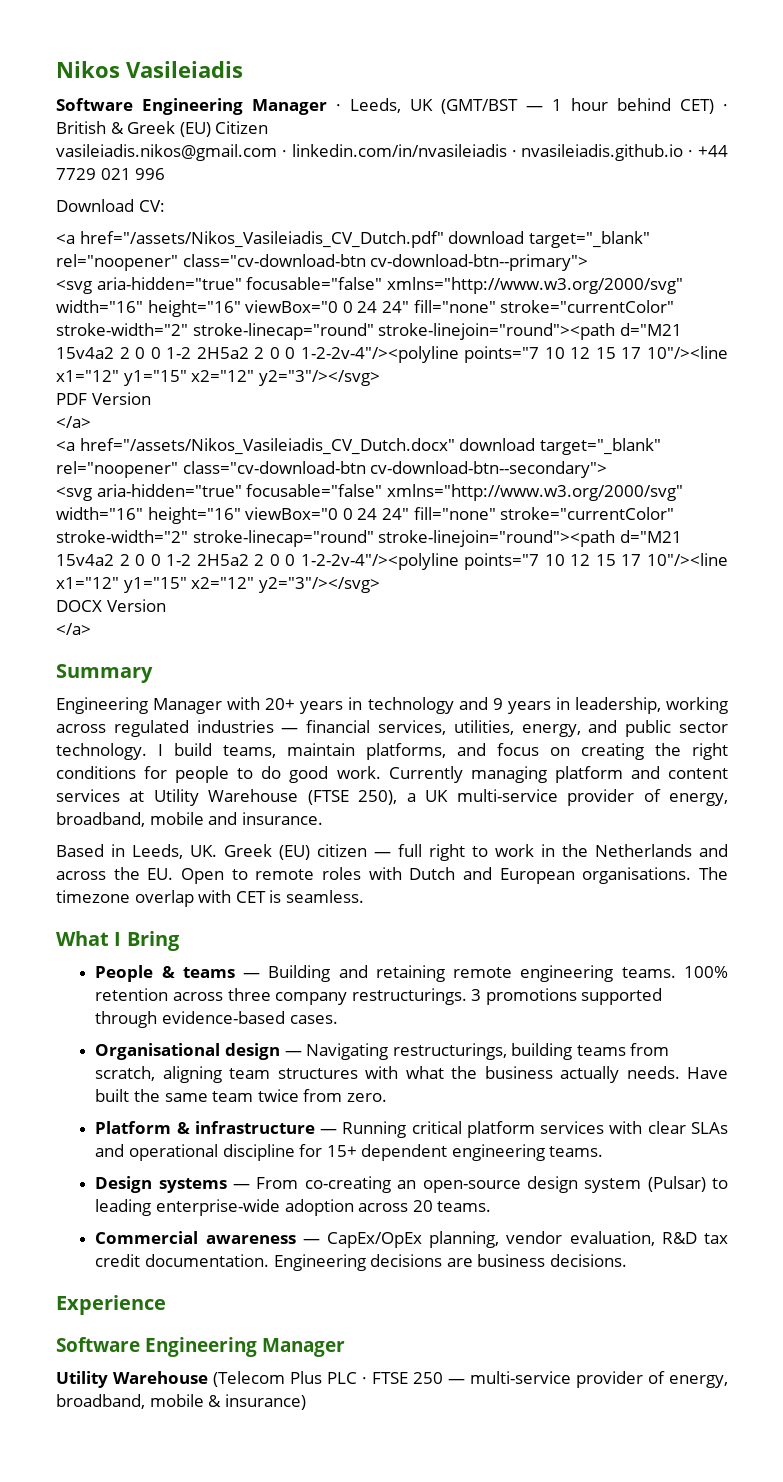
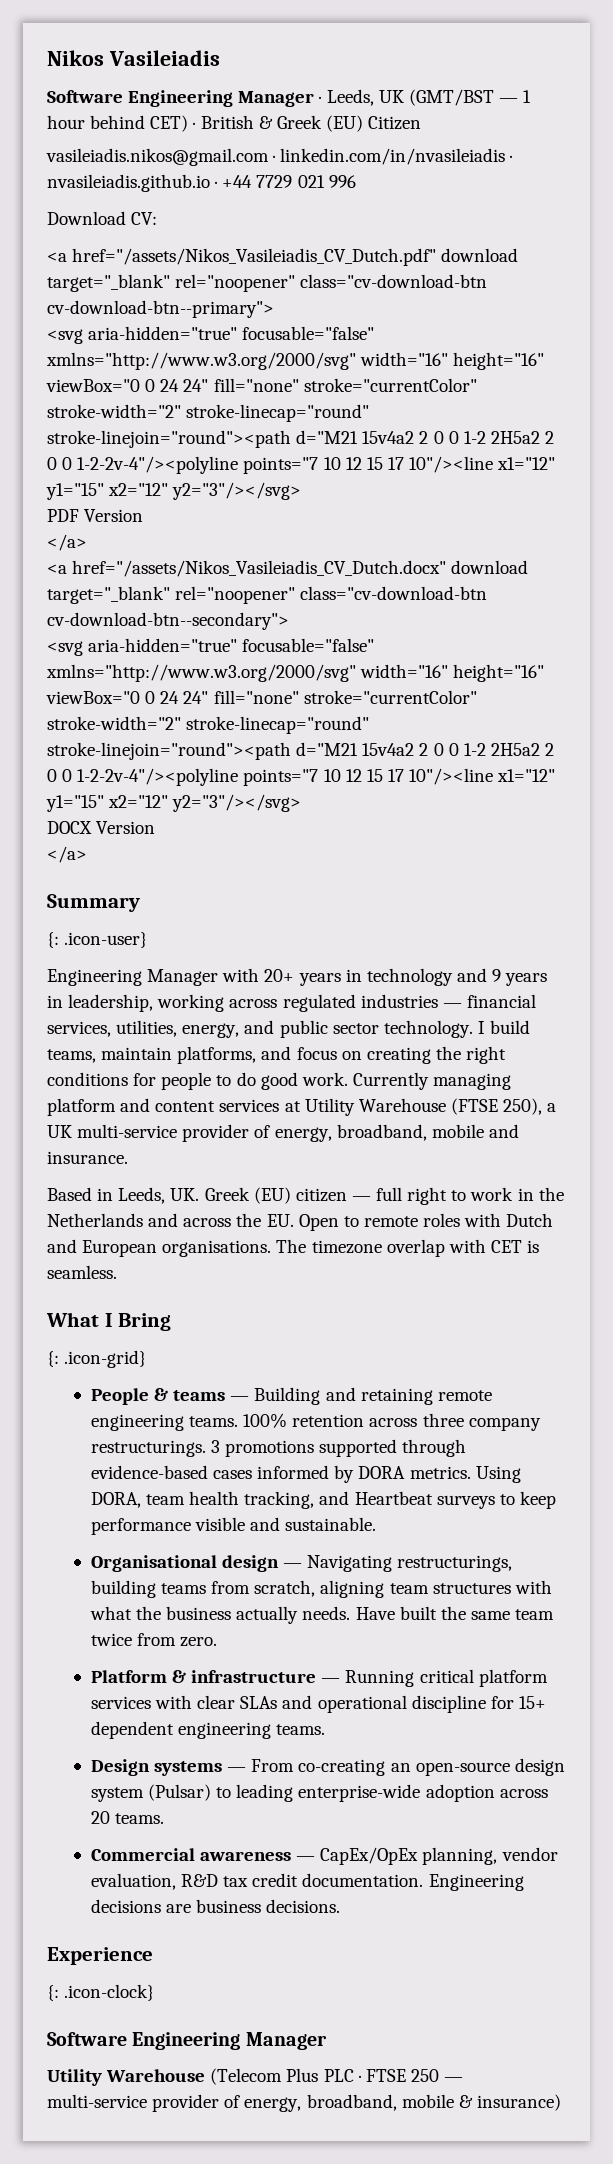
+ {: .icon-user}
+ {: .icon-grid}
- 3 promotions supported through evidence-based cases.
+ 3 promotions supported through evidence-based cases informed by DORA metrics. Using DORA, team health tracking, and Heartbeat surveys to keep performance visible and sustainable.
+ {: .icon-clock}

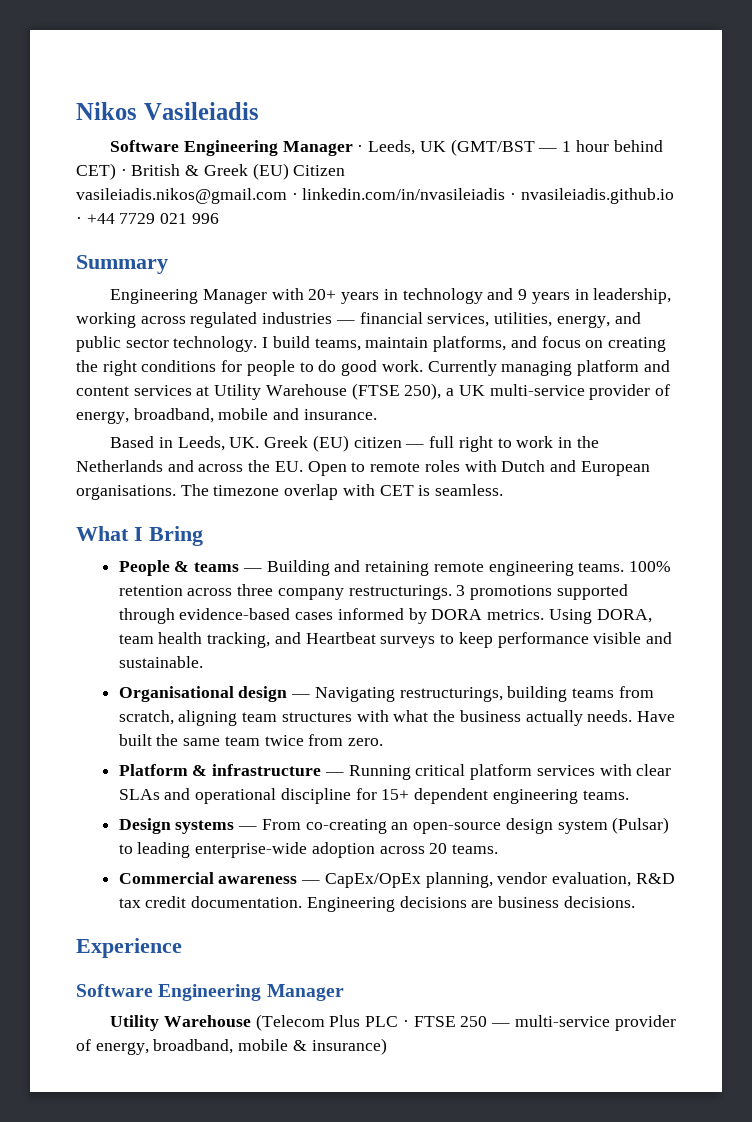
- Download CV:
- <a href="/assets/Nikos_Vasileiadis_CV_Dutch.pdf" download target="_blank" rel="noopener" class="cv-download-btn cv-download-btn--primary">
- <svg aria-hidden="true" focusable="false" xmlns="http://www.w3.org/2000/svg" width="16" height="16" viewBox="0 0 24 24" fill="none" stroke="currentColor" stroke-width="2" stroke-linecap="round" stroke-linejoin="round"><path d="M21 15v4a2 2 0 0 1-2 2H5a2 2 0 0 1-2-2v-4"/><polyline points="7 10 12 15 17 10"/><line x1="12" y1="15" x2="12" y2="3"/></svg>
- PDF Version
- </a>
- <a href="/assets/Nikos_Vasileiadis_CV_Dutch.docx" download target="_blank" rel="noopener" class="cv-download-btn cv-download-btn--secondary">
- <svg aria-hidden="true" focusable="false" xmlns="http://www.w3.org/2000/svg" width="16" height="16" viewBox="0 0 24 24" fill="none" stroke="currentColor" stroke-width="2" stroke-linecap="round" stroke-linejoin="round"><path d="M21 15v4a2 2 0 0 1-2 2H5a2 2 0 0 1-2-2v-4"/><polyline points="7 10 12 15 17 10"/><line x1="12" y1="15" x2="12" y2="3"/></svg>
- DOCX Version
- </a>
- {: .icon-user}
- {: .icon-grid}
- {: .icon-clock}

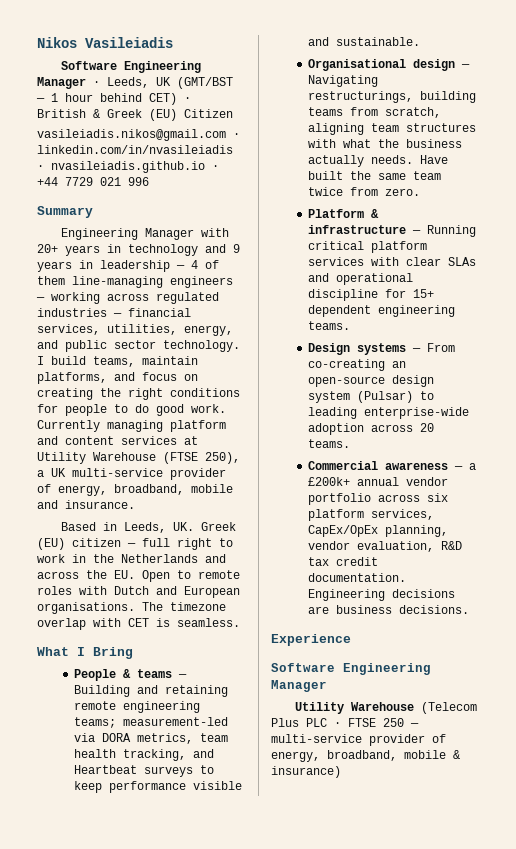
- Engineering Manager with 20+ years in technology and 9 years in leadership, working across regulated industries — financial services, utilities, energy, and public sector technology.
+ Engineering Manager with 20+ years in technology and 9 years in leadership — 4 of them line-managing engineers — working across regulated industries — financial services, utilities, energy, and public sector technology.
- People & teams — Building and retaining remote engineering teams. 100% retention across three company restructurings. 3 promotions supported through evidence-based cases informed by DORA metrics. Using DORA, team health tracking, and Heartbeat surveys to keep performance visible and sustainable.
+ People & teams — Building and retaining remote engineering teams; measurement-led via DORA metrics, team health tracking, and Heartbeat surveys to keep performance visible and sustainable.
- Commercial awareness — CapEx/OpEx planning, vendor evaluation, R&D tax credit documentation.
+ Commercial awareness — a £200k+ annual vendor portfolio across six platform services, CapEx/OpEx planning, vendor evaluation, R&D tax credit documentation.

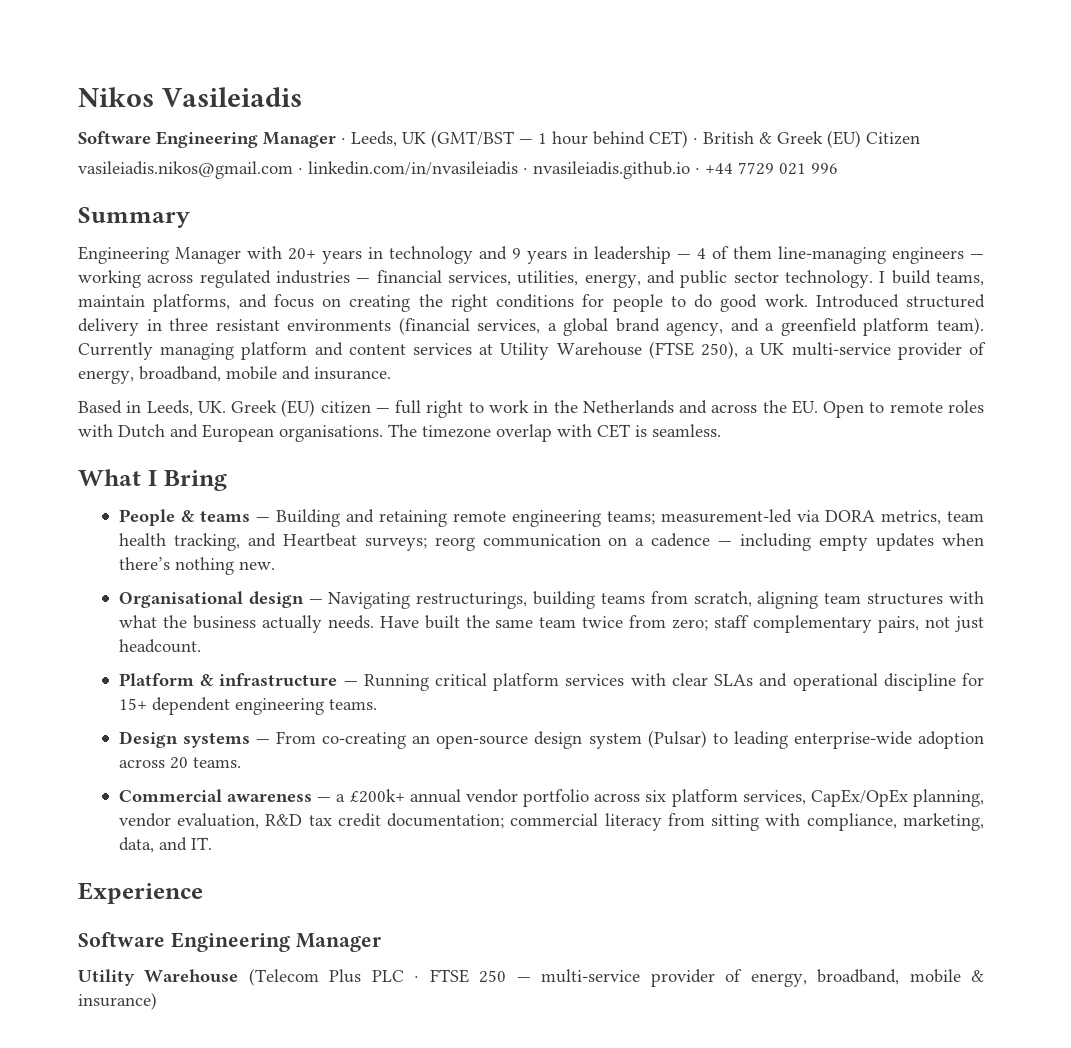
+ Introduced structured delivery in three resistant environments (financial services, a global brand agency, and a greenfield platform team).
- People & teams — Building and retaining remote engineering teams; measurement-led via DORA metrics, team health tracking, and Heartbeat surveys to keep performance visible and sustainable.
+ People & teams — Building and retaining remote engineering teams; measurement-led via DORA metrics, team health tracking, and Heartbeat surveys; reorg communication on a cadence — including empty updates when there’s nothing new.
- Have built the same team twice from zero.
+ Have built the same team twice from zero; staff complementary pairs, not just headcount.
- Commercial awareness — a £200k+ annual vendor portfolio across six platform services, CapEx/OpEx planning, vendor evaluation, R&D tax credit documentation. Engineering decisions are business decisions.
+ Commercial awareness — a £200k+ annual vendor portfolio across six platform services, CapEx/OpEx planning, vendor evaluation, R&D tax credit documentation; commercial literacy from sitting with compliance, marketing, data, and IT.

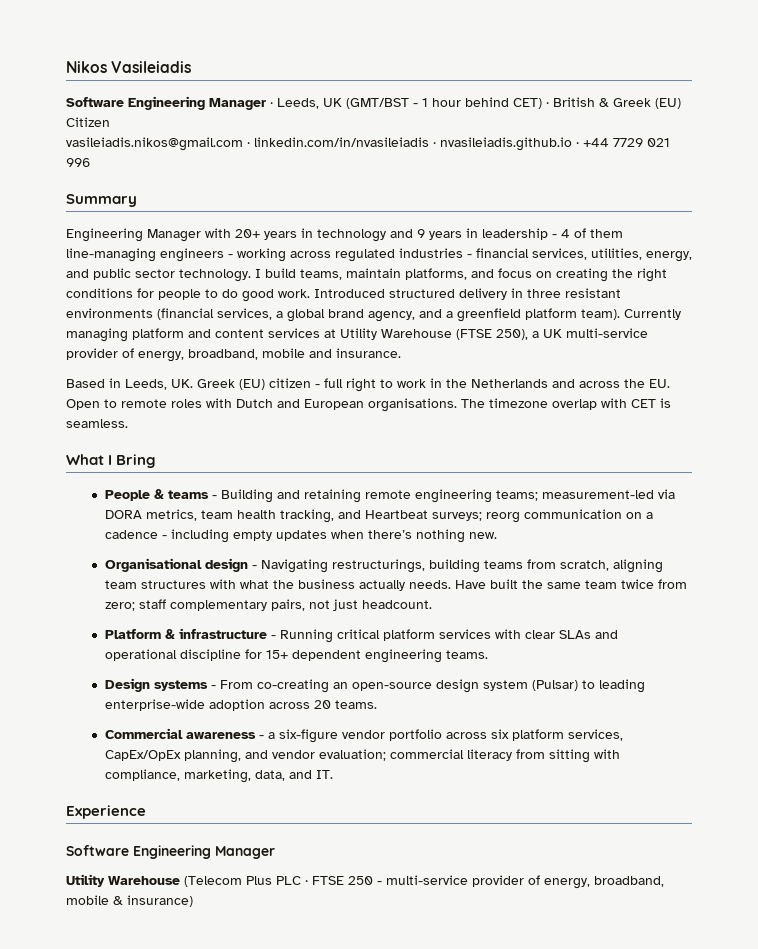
- Software Engineering Manager · Leeds, UK (GMT/BST — 1 hour behind CET) · British & Greek (EU) Citizen
+ Software Engineering Manager · Leeds, UK (GMT/BST - 1 hour behind CET) · British & Greek (EU) Citizen
- Engineering Manager with 20+ years in technology and 9 years in leadership — 4 of them line-managing engineers — working across regulated industries — financial services, utilities, energy, and public sector technology.
+ Engineering Manager with 20+ years in technology and 9 years in leadership - 4 of them line-managing engineers - working across regulated industries - financial services, utilities, energy, and public sector technology.
- Based in Leeds, UK. Greek (EU) citizen — full right to work in the Netherlands and across the EU. Open to remote roles with Dutch and European organisations.
+ Based in Leeds, UK. Greek (EU) citizen - full right to work in the Netherlands and across the EU. Open to remote roles with Dutch and European organisations.
- People & teams — Building and retaining remote engineering teams; measurement-led via DORA metrics, team health tracking, and Heartbeat surveys; reorg communication on a cadence — including empty updates when there’s nothing new.
+ People & teams - Building and retaining remote engineering teams; measurement-led via DORA metrics, team health tracking, and Heartbeat surveys; reorg communication on a cadence - including empty updates when there’s nothing new.
- Organisational design — Navigating restructurings, building teams from scratch, aligning team structures with what the business actually needs.
+ Organisational design - Navigating restructurings, building teams from scratch, aligning team structures with what the business actually needs.
- Platform & infrastructure — Running critical platform services with clear SLAs and operational discipline for 15+ dependent engineering teams.
+ Platform & infrastructure - Running critical platform services with clear SLAs and operational discipline for 15+ dependent engineering teams.
- Design systems — From co-creating an open-source design system (Pulsar) to leading enterprise-wide adoption across 20 teams.
+ Design systems - From co-creating an open-source design system (Pulsar) to leading enterprise-wide adoption across 20 teams.
- Commercial awareness — a £200k+ annual vendor portfolio across six platform services, CapEx/OpEx planning, vendor evaluation, R&D tax credit documentation; commercial literacy from sitting with compliance, marketing, data, and IT.
+ Commercial awareness - a six-figure vendor portfolio across six platform services, CapEx/OpEx planning, and vendor evaluation; commercial literacy from sitting with compliance, marketing, data, and IT.
- Utility Warehouse (Telecom Plus PLC · FTSE 250 — multi-service provider of energy, broadband, mobile & insurance)
+ Utility Warehouse (Telecom Plus PLC · FTSE 250 - multi-service provider of energy, broadband, mobile & insurance)

